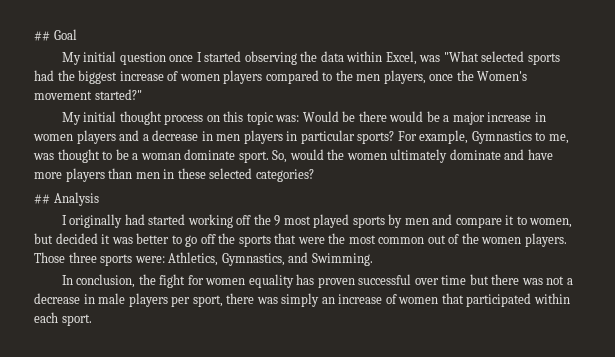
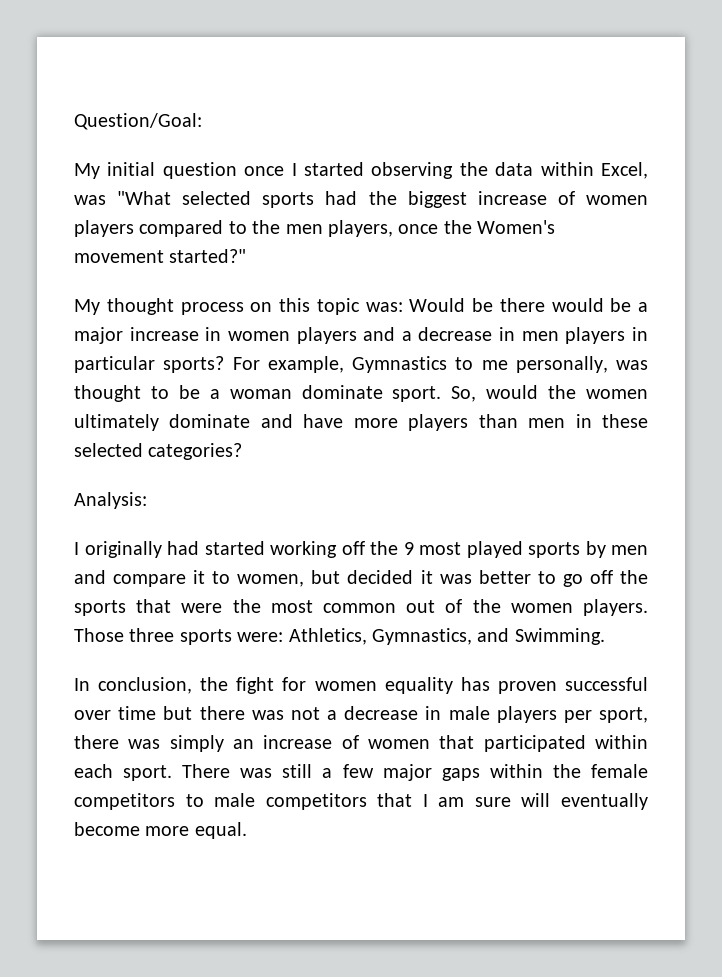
- ## Goal
+ Question/Goal:
- My initial thought process on this topic was: Would be there would be a major increase in women players and a decrease in men players in particular sports?
+ My thought process on this topic was: Would be there would be a major increase in women players and a decrease in men players in particular sports?
- For example, Gymnastics to me, was thought to be a woman dominate sport.
+ For example, Gymnastics to me personally, was thought to be a woman dominate sport.
- ## Analysis
+ Analysis:
+ There was still a few major gaps within the female competitors to male competitors that I am sure will eventually become more equal.

